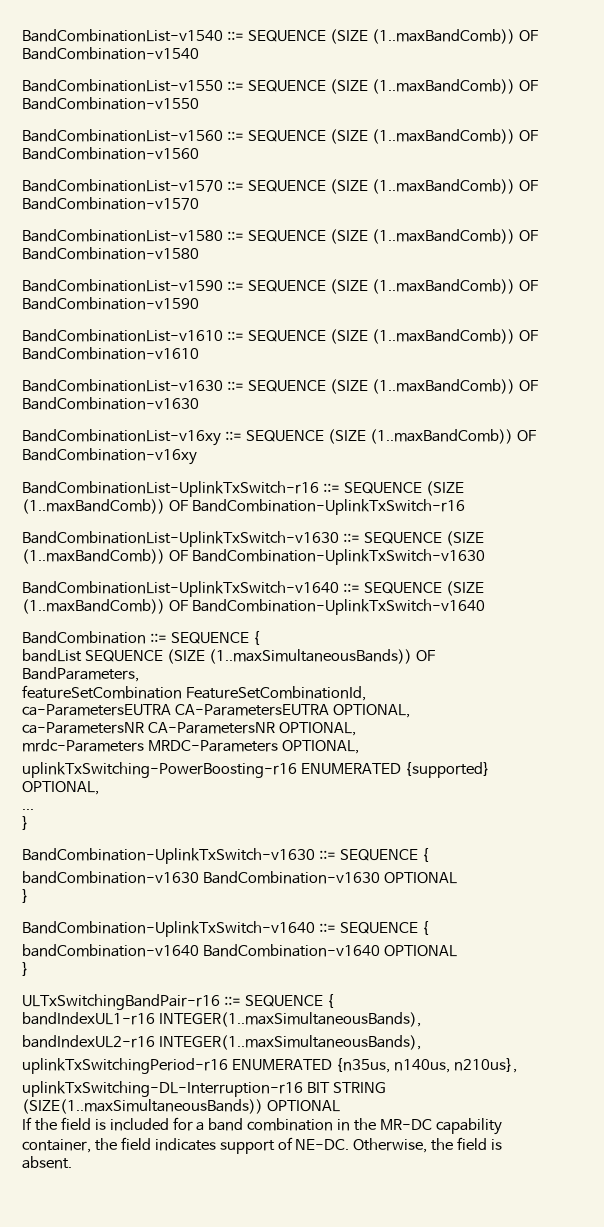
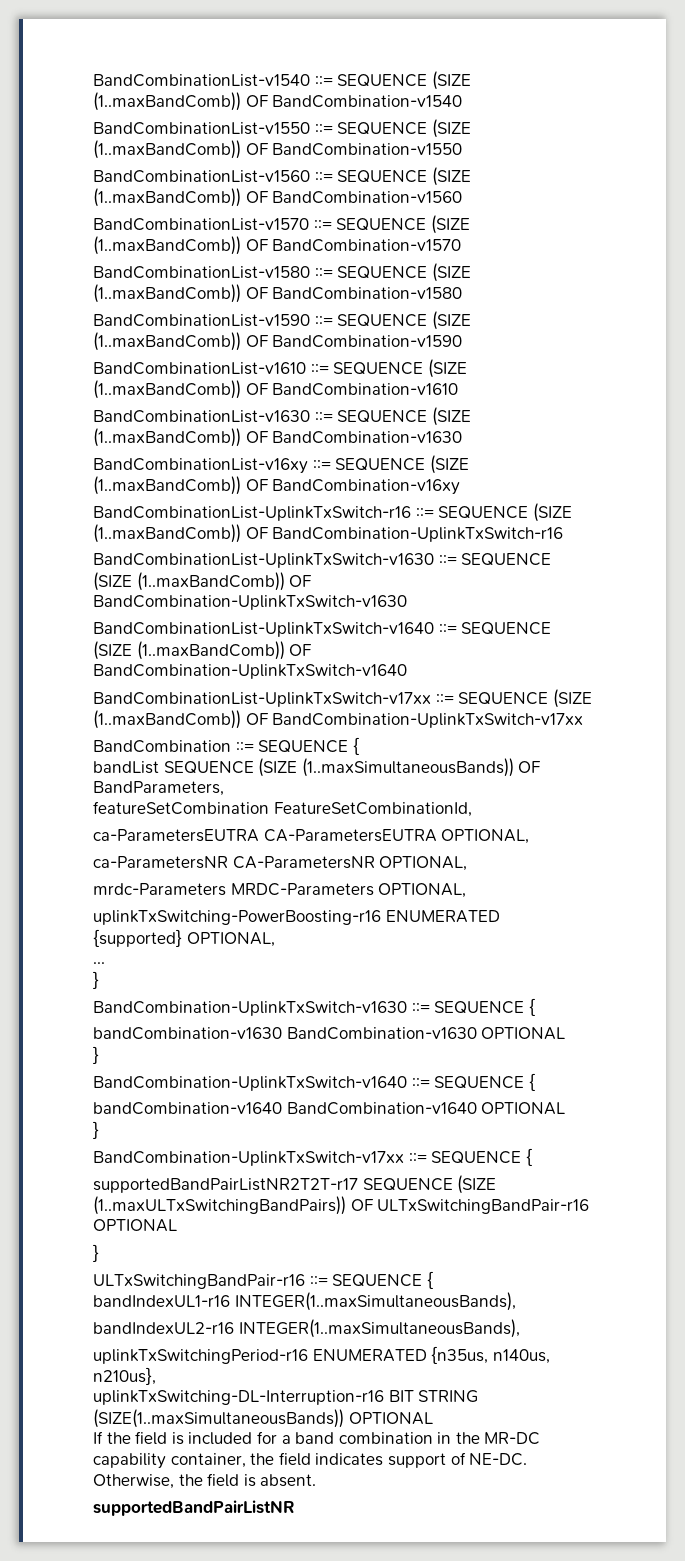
+ BandCombinationList-UplinkTxSwitch-v17xx ::= SEQUENCE (SIZE (1..maxBandComb)) OF BandCombination-UplinkTxSwitch-v17xx
+ BandCombination-UplinkTxSwitch-v17xx ::= SEQUENCE {
+ supportedBandPairListNR2T2T-r17 SEQUENCE (SIZE (1..maxULTxSwitchingBandPairs)) OF ULTxSwitchingBandPair-r16 OPTIONAL
+ }
+ supportedBandPairListNR

